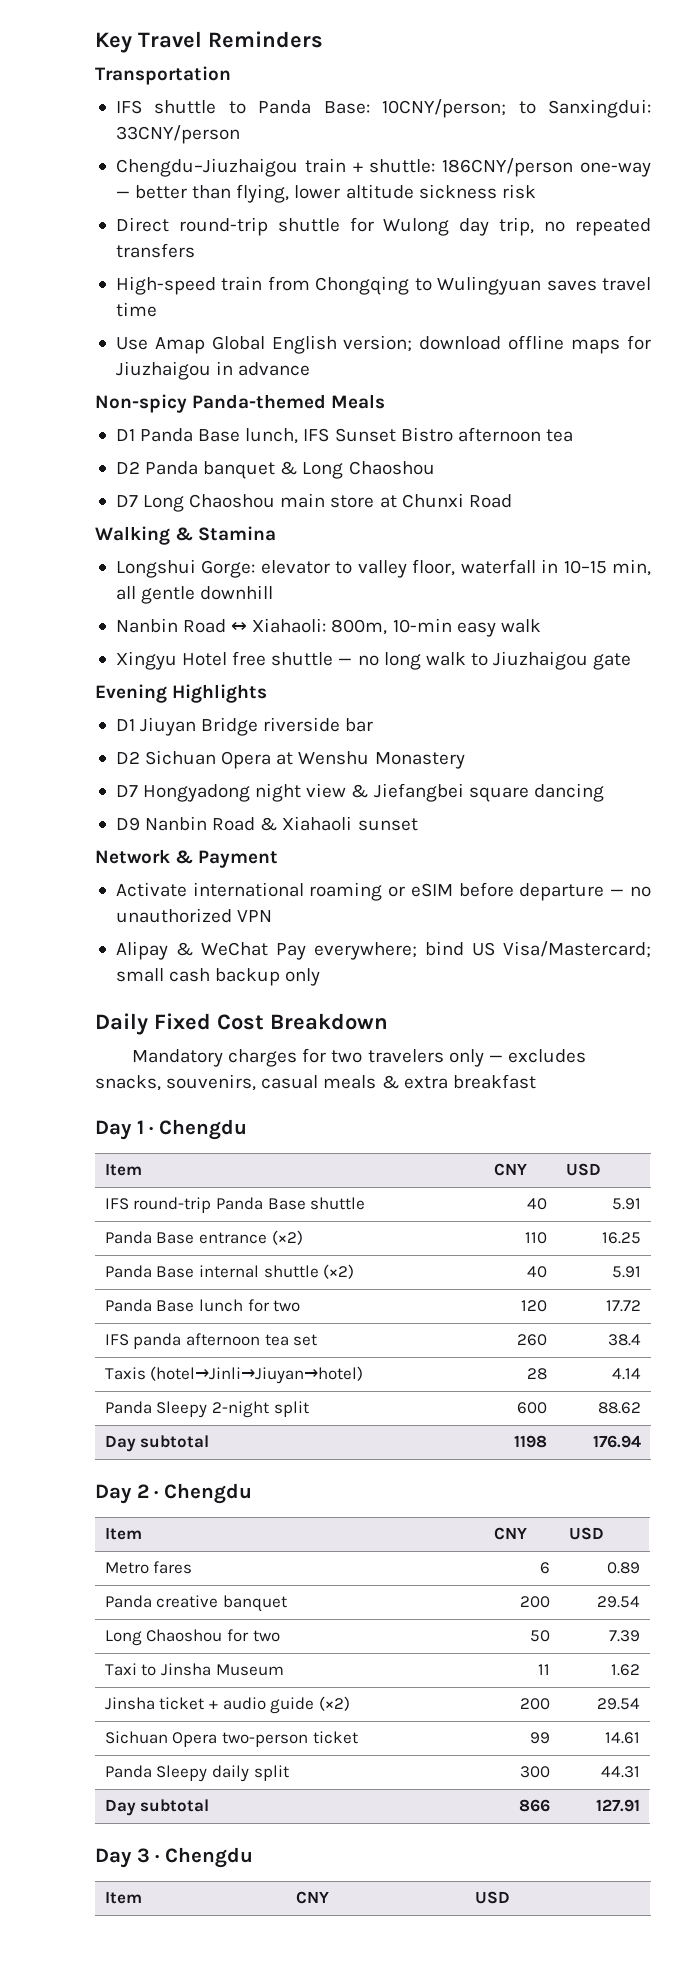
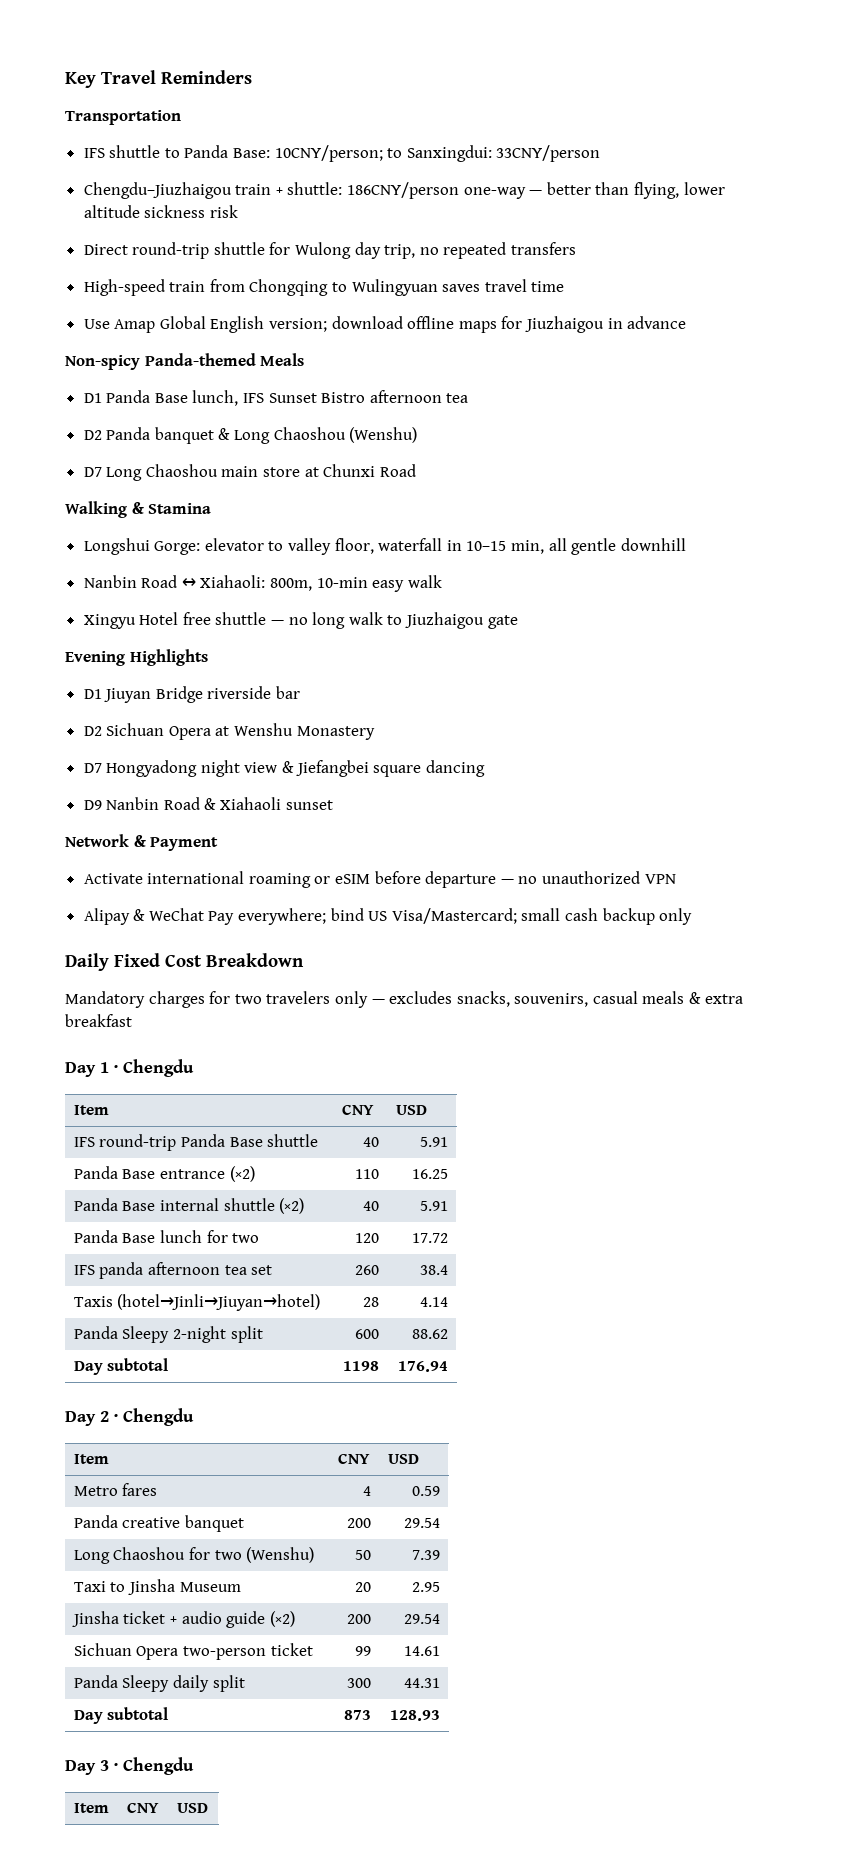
- D2 Panda banquet & Long Chaoshou
+ D2 Panda banquet & Long Chaoshou (Wenshu)
- Metro fares | 6 | 0.89
+ Metro fares | 4 | 0.59
- Long Chaoshou for two | 50 | 7.39
+ Long Chaoshou for two (Wenshu) | 50 | 7.39
- Taxi to Jinsha Museum | 11 | 1.62
+ Taxi to Jinsha Museum | 20 | 2.95
- Day subtotal | 866 | 127.91
+ Day subtotal | 873 | 128.93

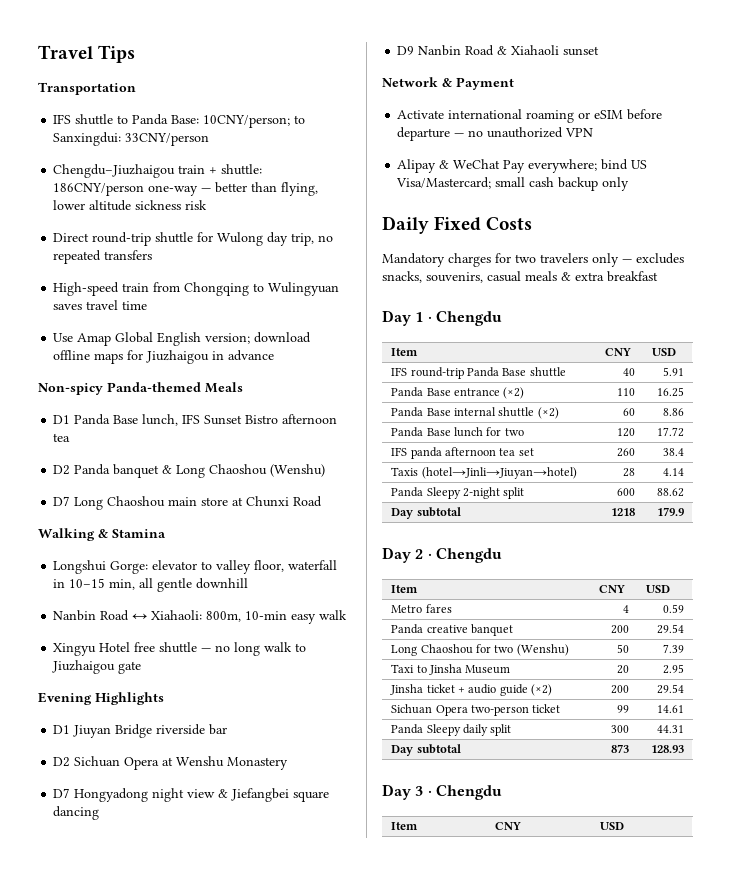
- Key Travel Reminders
+ Travel Tips
- Daily Fixed Cost Breakdown
+ Daily Fixed Costs
- Panda Base internal shuttle (×2) | 40 | 5.91
+ Panda Base internal shuttle (×2) | 60 | 8.86
- Day subtotal | 1198 | 176.94
+ Day subtotal | 1218 | 179.9

